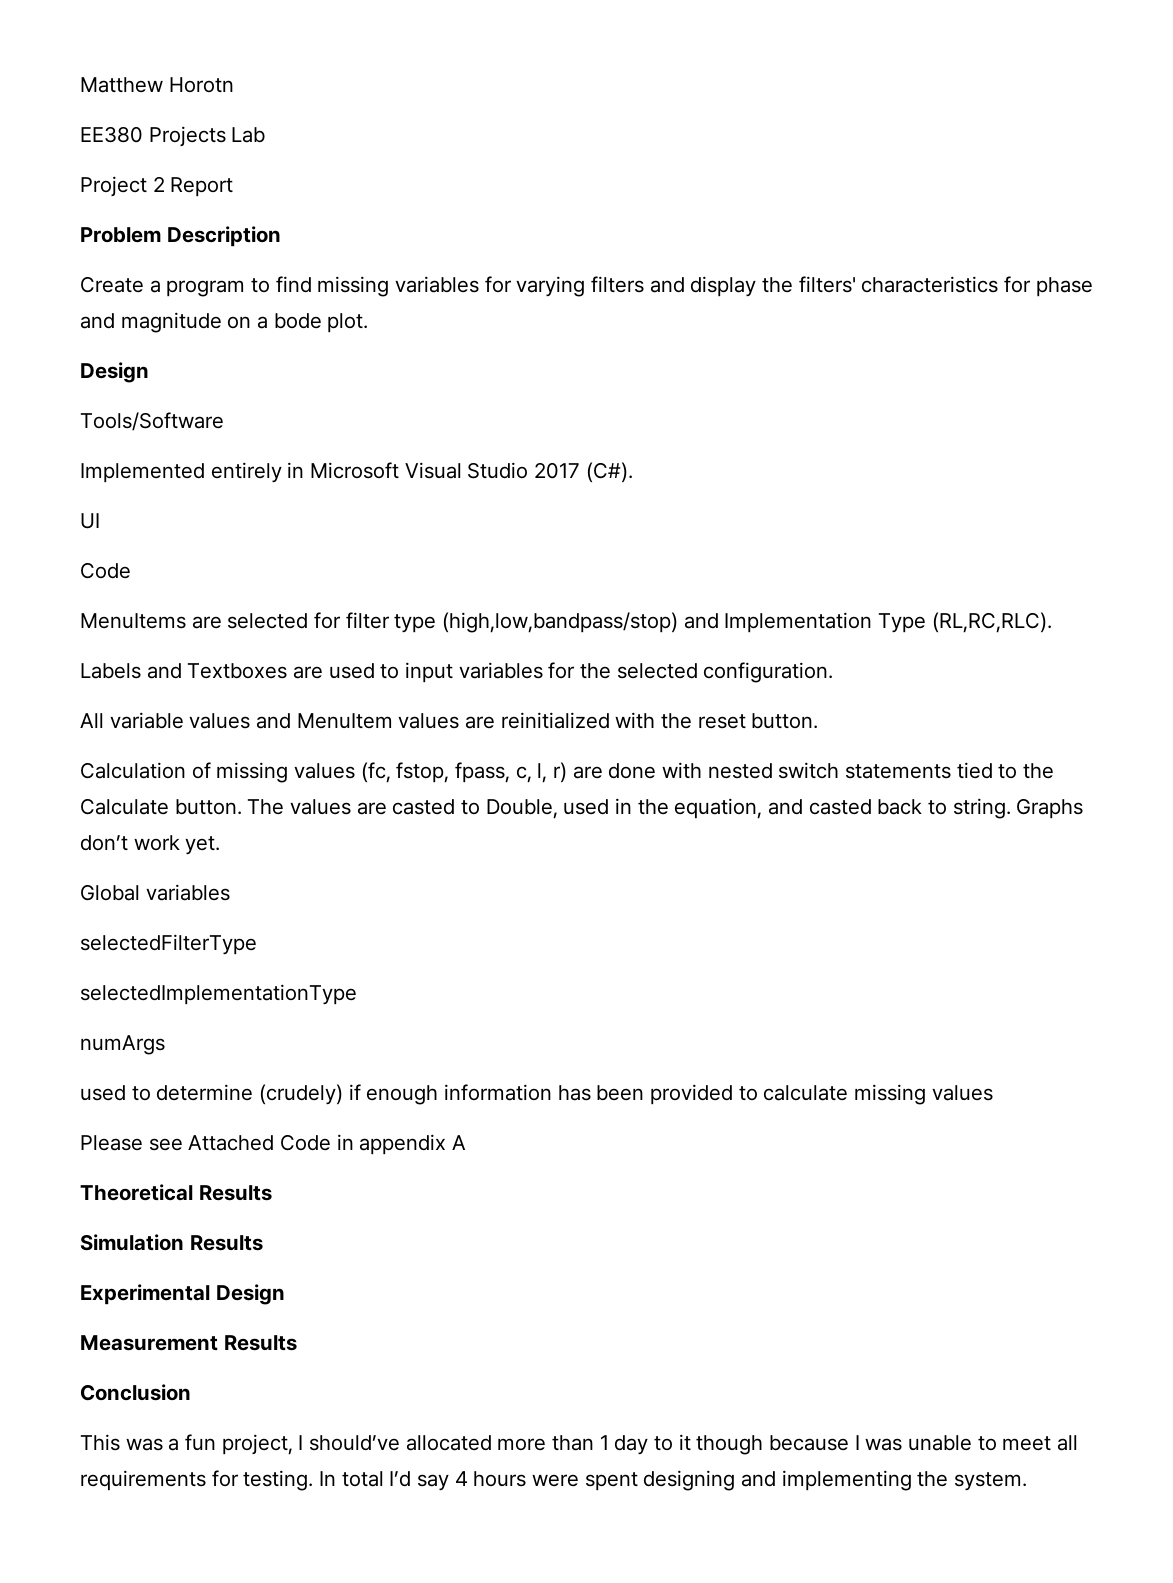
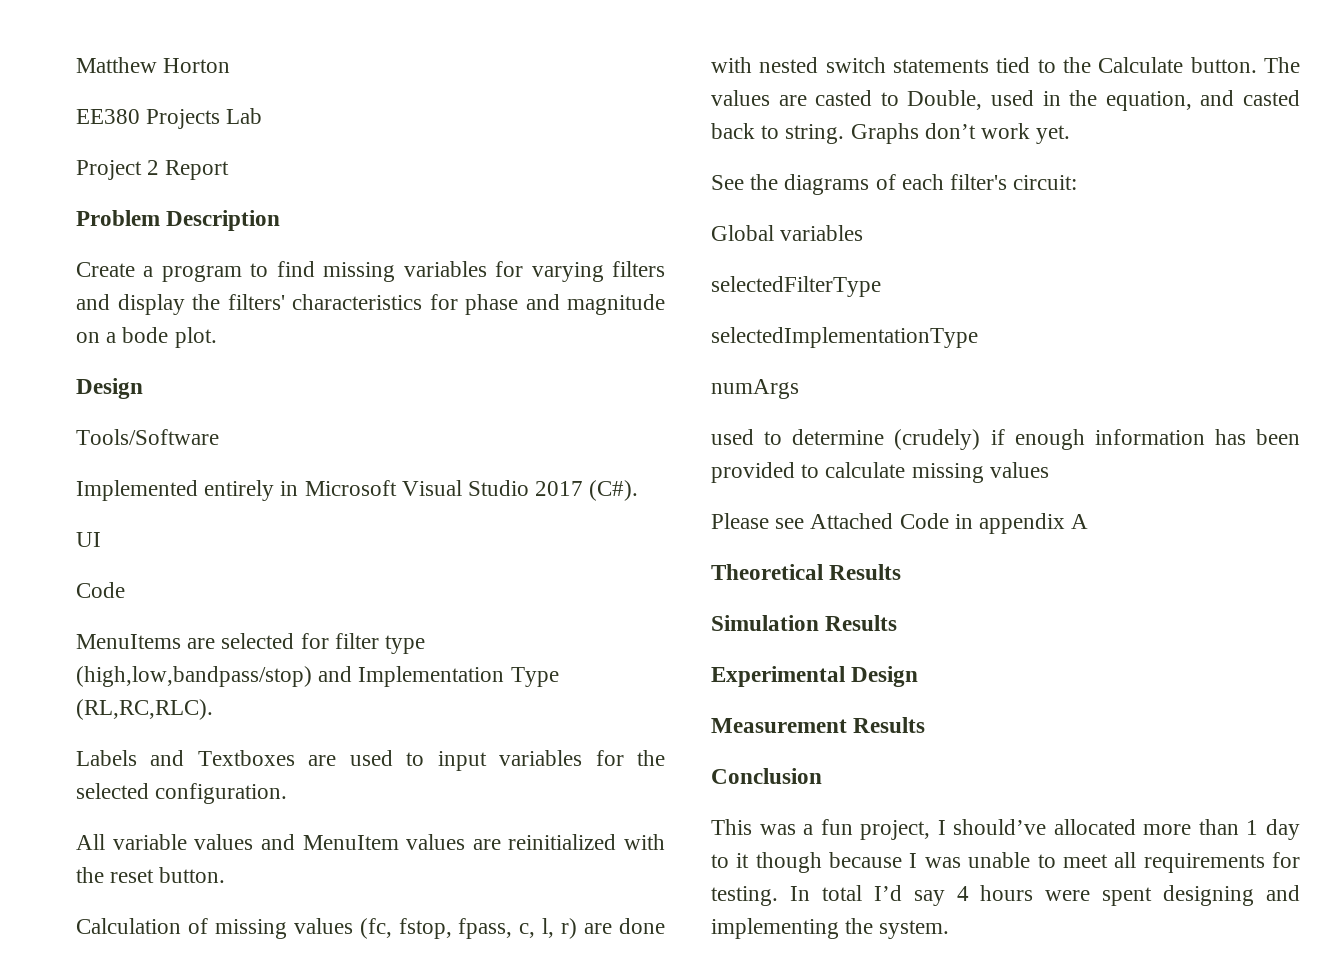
- Matthew Horotn
+ Matthew Horton
+ See the diagrams of each filter's circuit:

